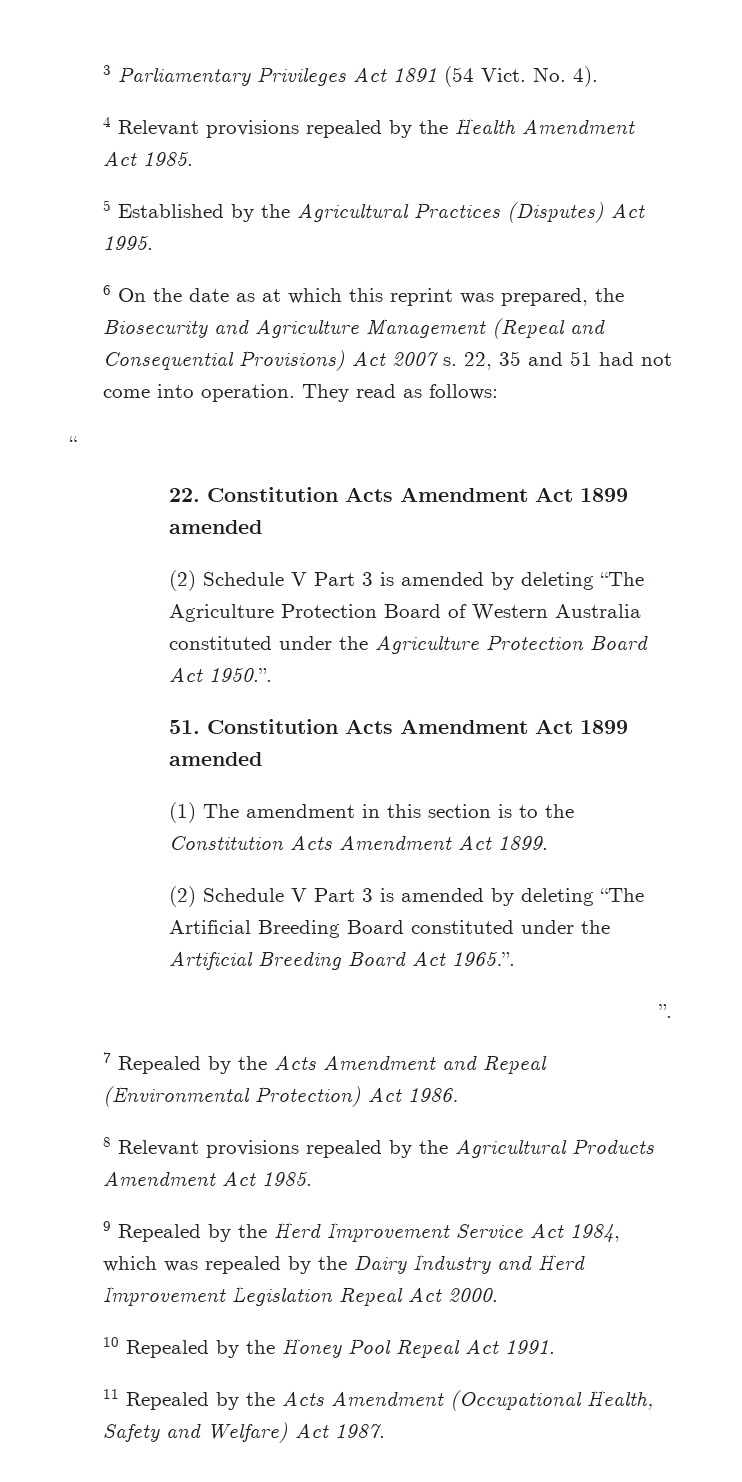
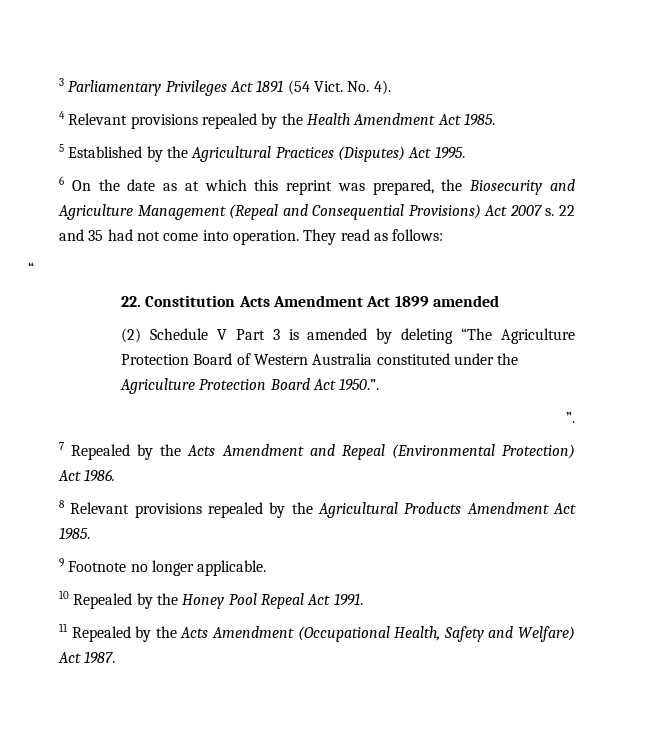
- 22, 35 and 51 had not come into operation.
+ 22 and 35 had not come into operation.
- 51. Constitution Acts Amendment Act 1899 amended
- (1) The amendment in this section is to the Constitution Acts Amendment Act 1899.
- (2) Schedule V Part 3 is amended by deleting “The Artificial Breeding Board constituted under the Artificial Breeding Board Act 1965.”.
- 9 Repealed by the Herd Improvement Service Act 1984, which was repealed by the Dairy Industry and Herd Improvement Legislation Repeal Act 2000.
+ 9 Footnote no longer applicable.

